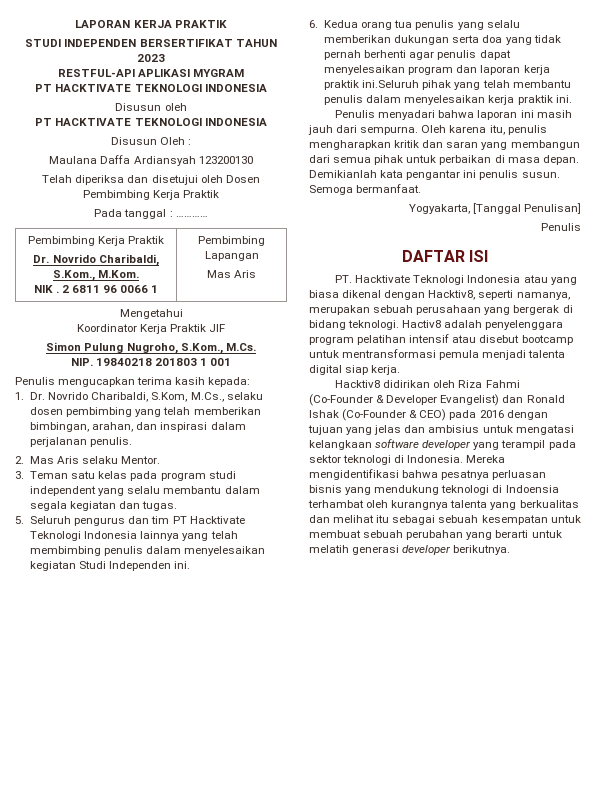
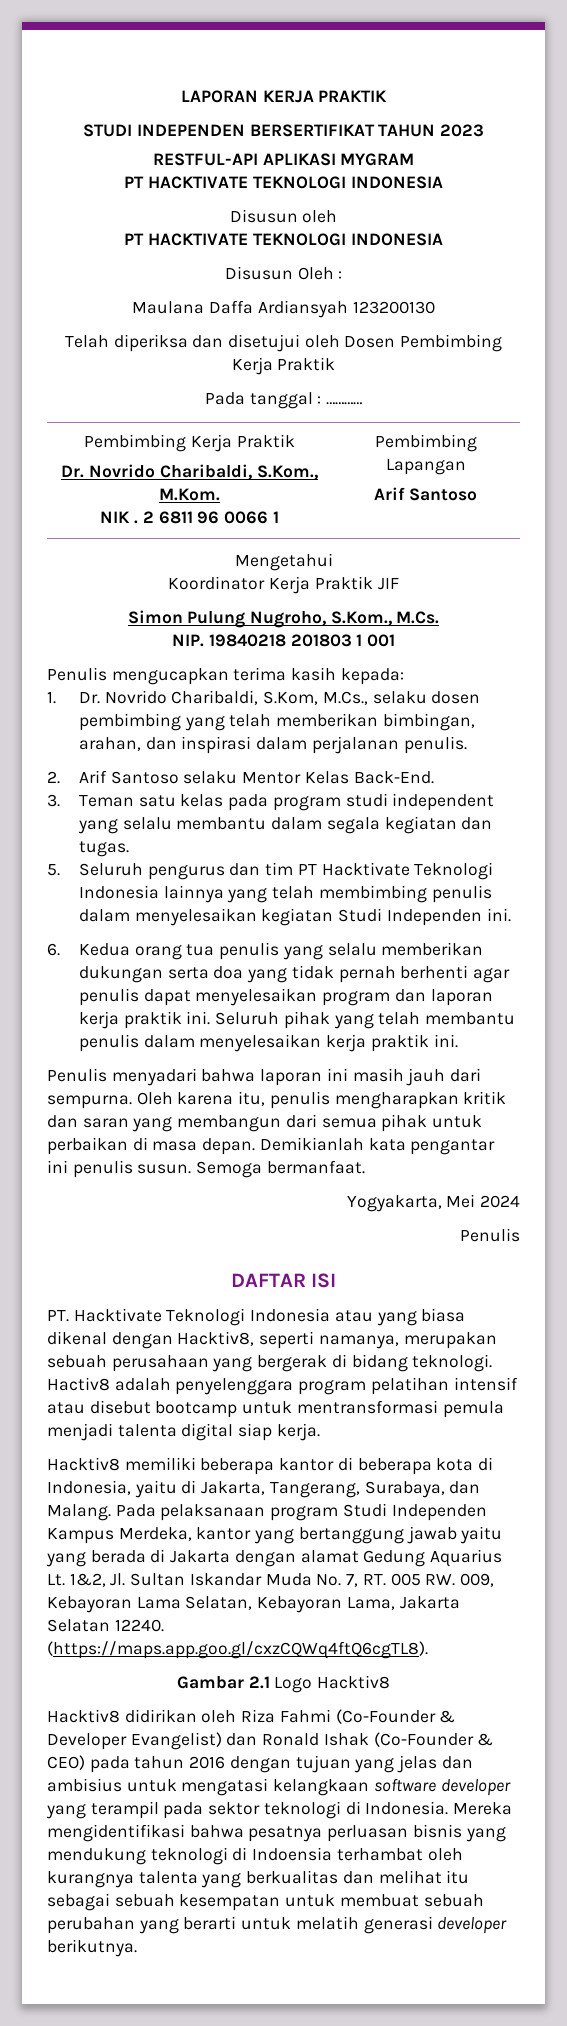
  Pada tanggal : …………
  Pembimbing Kerja Praktik
  Dr. Novrido Charibaldi, S.Kom., M.Kom.
  NIK . 2 6811 96 0066 1 | Pembimbing Lapangan
- Mas Aris
+ Arif Santoso
- 2. Mas Aris selaku Mentor.
+ 2. Arif Santoso selaku Mentor Kelas Back-End.
- 6. Kedua orang tua penulis yang selalu memberikan dukungan serta doa yang tidak pernah berhenti agar penulis dapat menyelesaikan program dan laporan kerja praktik ini.Seluruh pihak yang telah membantu penulis dalam menyelesaikan kerja praktik ini.
+ 6. Kedua orang tua penulis yang selalu memberikan dukungan serta doa yang tidak pernah berhenti agar penulis dapat menyelesaikan program dan laporan kerja praktik ini. Seluruh pihak yang telah membantu penulis dalam menyelesaikan kerja praktik ini.
- Yogyakarta, [Tanggal Penulisan]
+ Yogyakarta, Mei 2024
+ Hacktiv8 memiliki beberapa kantor di beberapa kota di Indonesia, yaitu di Jakarta, Tangerang, Surabaya, dan Malang. Pada pelaksanaan program Studi Independen Kampus Merdeka, kantor yang bertanggung jawab yaitu yang berada di Jakarta dengan alamat Gedung Aquarius Lt. 1&2, Jl. Sultan Iskandar Muda No. 7, RT. 005 RW. 009, Kebayoran Lama Selatan, Kebayoran Lama, Jakarta Selatan 12240. (https://maps.app.goo.gl/cxzCQWq4ftQ6cgTL8).
+ Gambar 2.1 Logo Hacktiv8
- Hacktiv8 didirikan oleh Riza Fahmi (Co-Founder & Developer Evangelist) dan Ronald Ishak (Co-Founder & CEO) pada 2016 dengan tujuan yang jelas dan ambisius untuk mengatasi kelangkaan software developer yang terampil pada sektor teknologi di Indonesia.
+ Hacktiv8 didirikan oleh Riza Fahmi (Co-Founder & Developer Evangelist) dan Ronald Ishak (Co-Founder & CEO) pada tahun 2016 dengan tujuan yang jelas dan ambisius untuk mengatasi kelangkaan software developer yang terampil pada sektor teknologi di Indonesia.

